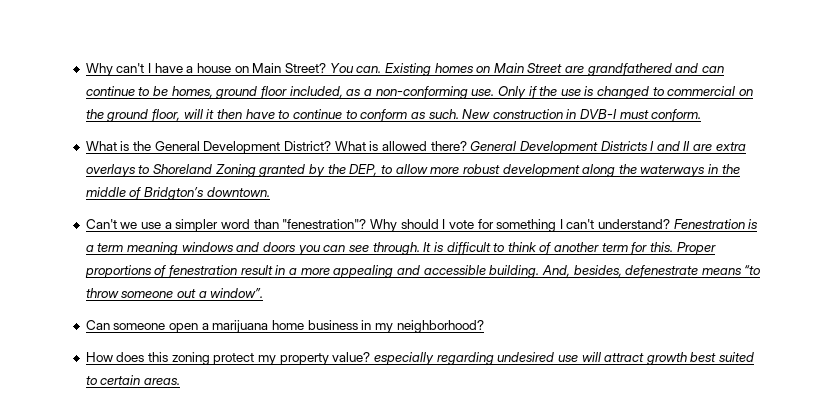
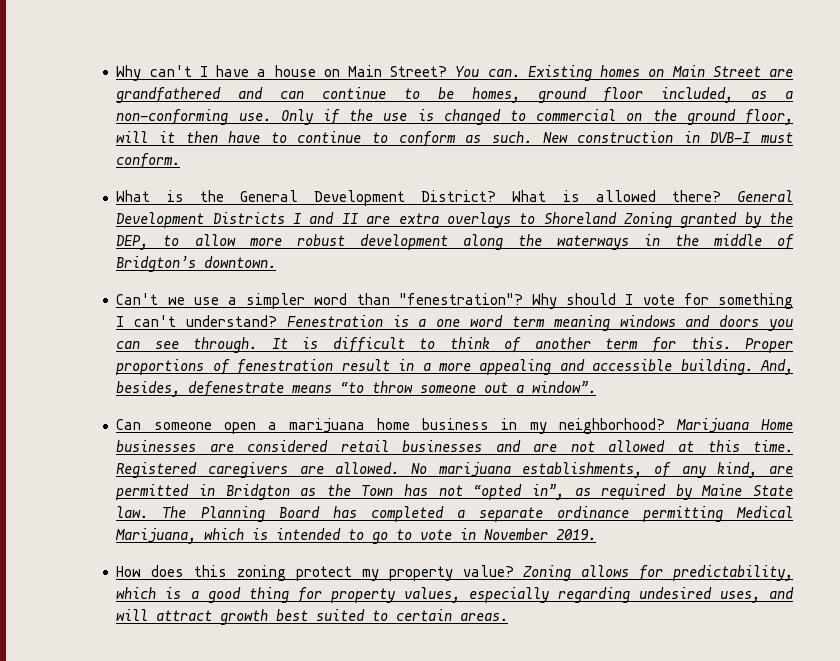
- Fenestration is a term meaning windows and doors you can see through.
+ Fenestration is a one word term meaning windows and doors you can see through.
+ Marijuana Home businesses are considered retail businesses and are not allowed at this time. Registered caregivers are allowed. No marijuana establishments, of any kind, are permitted in Bridgton as the Town has not “opted in”, as required by Maine State law. The Planning Board has completed a separate ordinance permitting Medical Marijuana, which is intended to go to vote in November 2019.
- How does this zoning protect my property value? especially regarding undesired use will attract growth best suited to certain areas.
+ How does this zoning protect my property value? Zoning allows for predictability, which is a good thing for property values, especially regarding undesired uses, and will attract growth best suited to certain areas.

